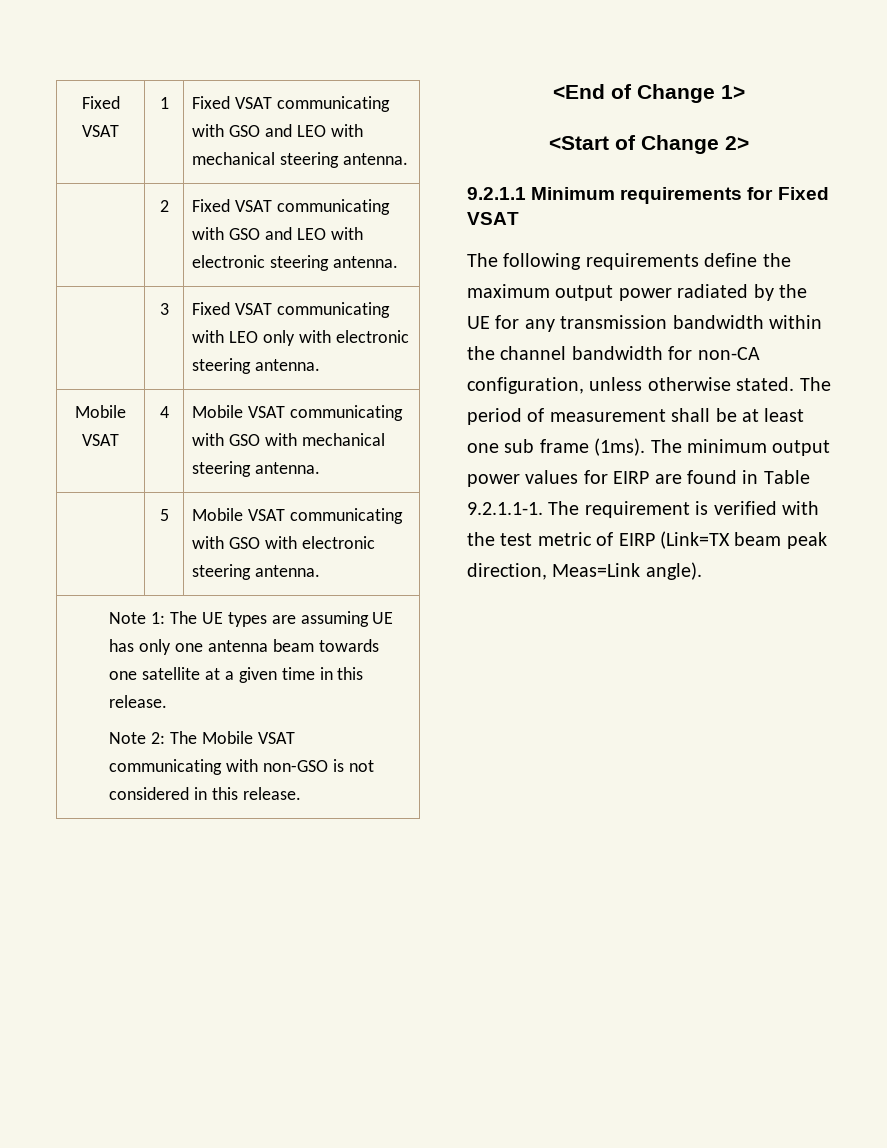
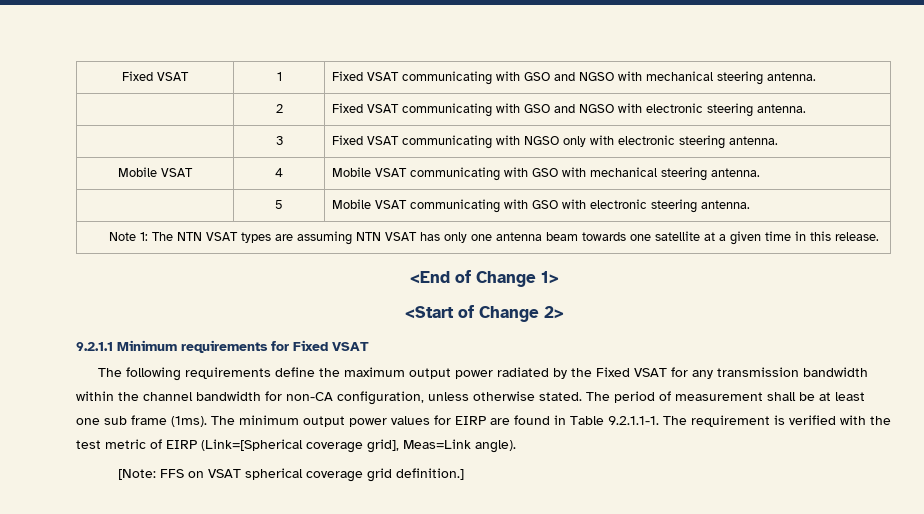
- Fixed VSAT | 1 | Fixed VSAT communicating with GSO and LEO with mechanical steering antenna.
+ Fixed VSAT | 1 | Fixed VSAT communicating with GSO and NGSO with mechanical steering antenna.
- | 2 | Fixed VSAT communicating with GSO and LEO with electronic steering antenna.
+ | 2 | Fixed VSAT communicating with GSO and NGSO with electronic steering antenna.
- | 3 | Fixed VSAT communicating with LEO only with electronic steering antenna.
+ | 3 | Fixed VSAT communicating with NGSO only with electronic steering antenna.
- Note 1: The UE types are assuming UE has only one antenna beam towards one satellite at a given time in this release.
- Note 2: The Mobile VSAT communicating with non-GSO is not considered in this release.
+ Note 1: The NTN VSAT types are assuming NTN VSAT has only one antenna beam towards one satellite at a given time in this release.
- The following requirements define the maximum output power radiated by the UE for any transmission bandwidth within the channel bandwidth for non-CA configuration, unless otherwise stated.
+ The following requirements define the maximum output power radiated by the Fixed VSAT for any transmission bandwidth within the channel bandwidth for non-CA configuration, unless otherwise stated.
- The minimum output power values for EIRP are found in Table 9.2.1.1-1. The requirement is verified with the test metric of EIRP (Link=TX beam peak direction, Meas=Link angle).
+ The minimum output power values for EIRP are found in Table 9.2.1.1-1. The requirement is verified with the test metric of EIRP (Link=[Spherical coverage grid], Meas=Link angle).
+ [Note: FFS on VSAT spherical coverage grid definition.]

